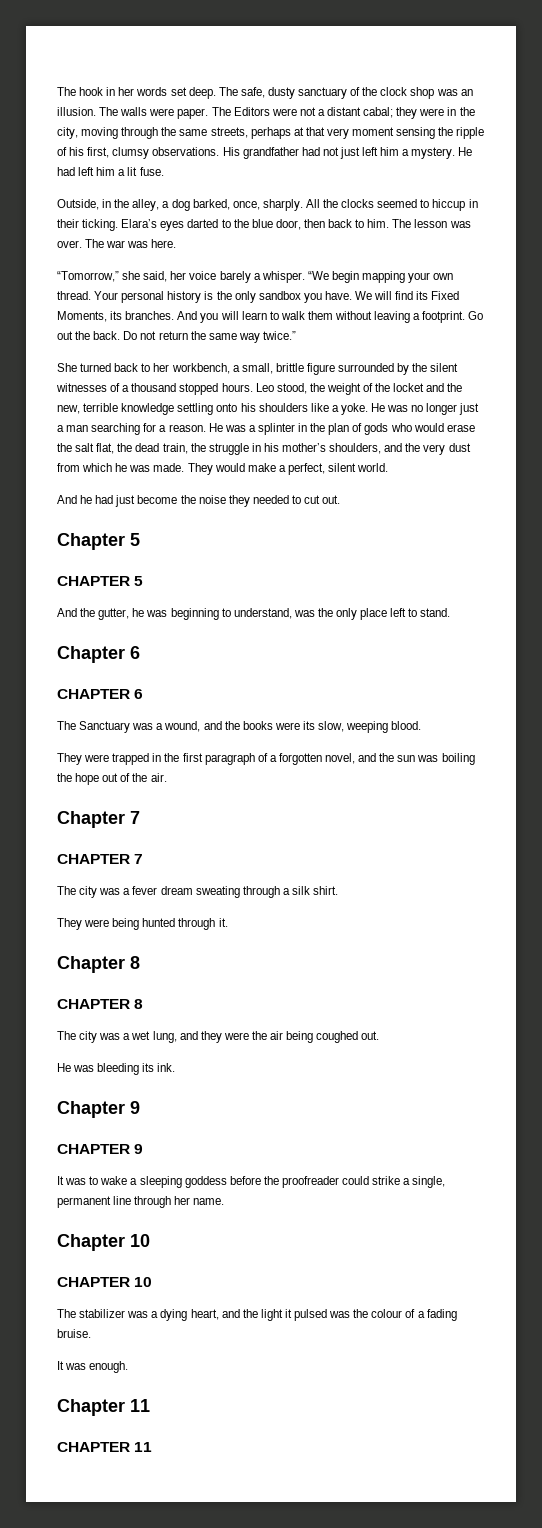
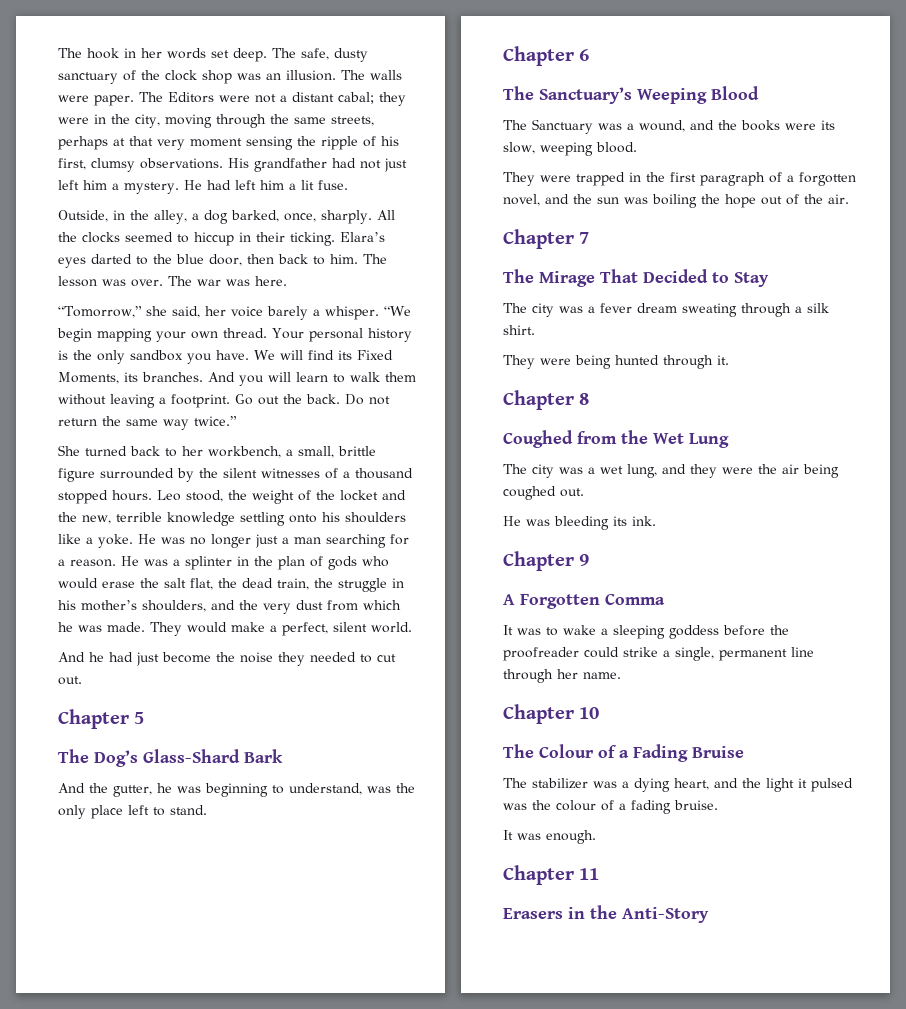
- CHAPTER 5
+ The Dog’s Glass-Shard Bark
- CHAPTER 6
+ The Sanctuary’s Weeping Blood
- CHAPTER 7
+ The Mirage That Decided to Stay
- CHAPTER 8
+ Coughed from the Wet Lung
- CHAPTER 9
+ A Forgotten Comma
- CHAPTER 10
+ The Colour of a Fading Bruise
- CHAPTER 11
+ Erasers in the Anti-Story

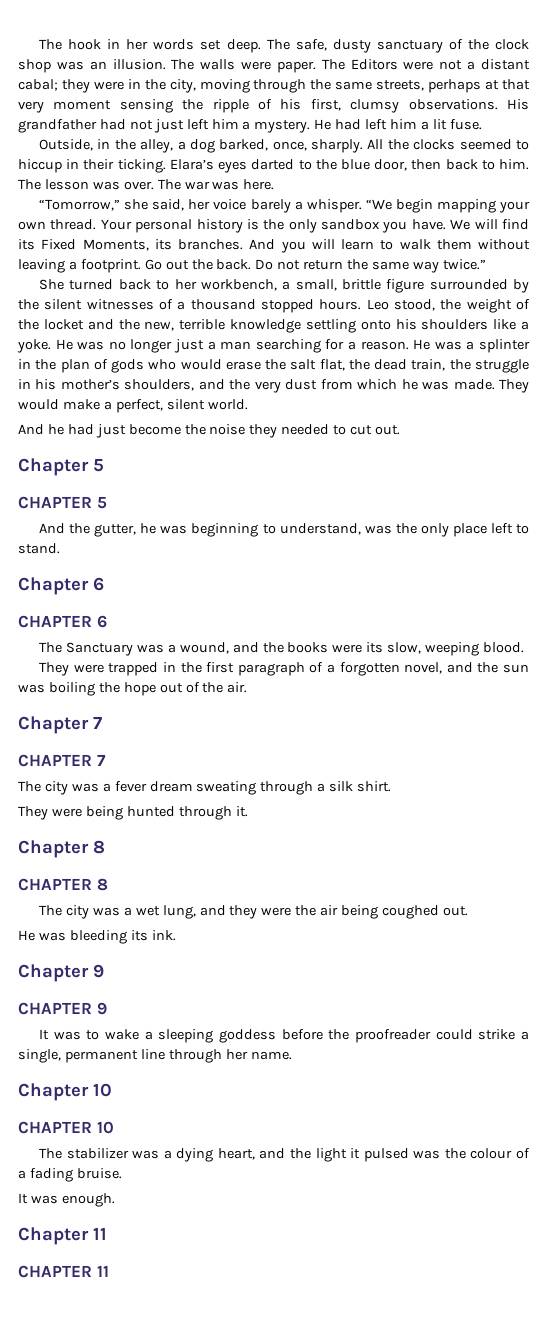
- The Dog’s Glass-Shard Bark
+ CHAPTER 5
- The Sanctuary’s Weeping Blood
+ CHAPTER 6
- The Mirage That Decided to Stay
+ CHAPTER 7
- Coughed from the Wet Lung
+ CHAPTER 8
- A Forgotten Comma
+ CHAPTER 9
- The Colour of a Fading Bruise
+ CHAPTER 10
- Erasers in the Anti-Story
+ CHAPTER 11

